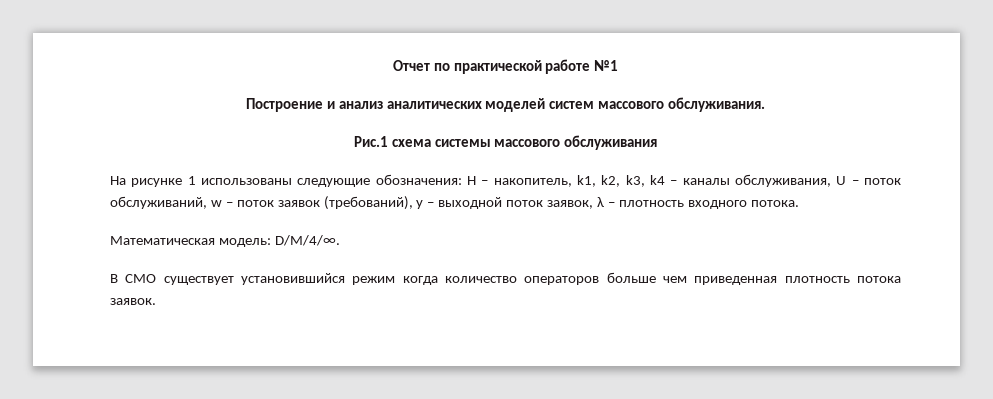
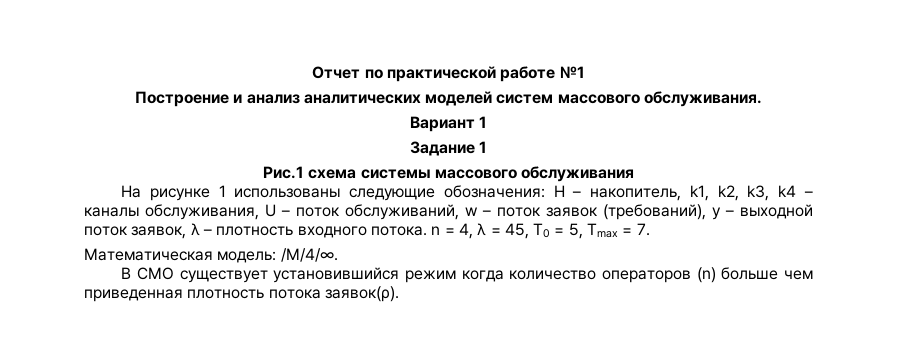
+ Вариант 1
+ Задание 1
- На рисунке 1 использованы следующие обозначения: H – накопитель, k1, k2, k3, k4 – каналы обслуживания, U – поток обслуживаний, w – поток заявок (требований), y – выходной поток заявок, λ – плотность входного потока.
+ На рисунке 1 использованы следующие обозначения: H – накопитель, k1, k2, k3, k4 – каналы обслуживания, U – поток обслуживаний, w – поток заявок (требований), y – выходной поток заявок, λ – плотность входного потока. n = 4, λ = 45, T0 = 5, Tmax = 7.
- Математическая модель: D/M/4/∞.
+ Математическая модель: /M/4/∞.
- В СМО существует установившийся режим когда количество операторов больше чем приведенная плотность потока заявок.
+ В СМО существует установившийся режим когда количество операторов (n) больше чем приведенная плотность потока заявок(ρ).

